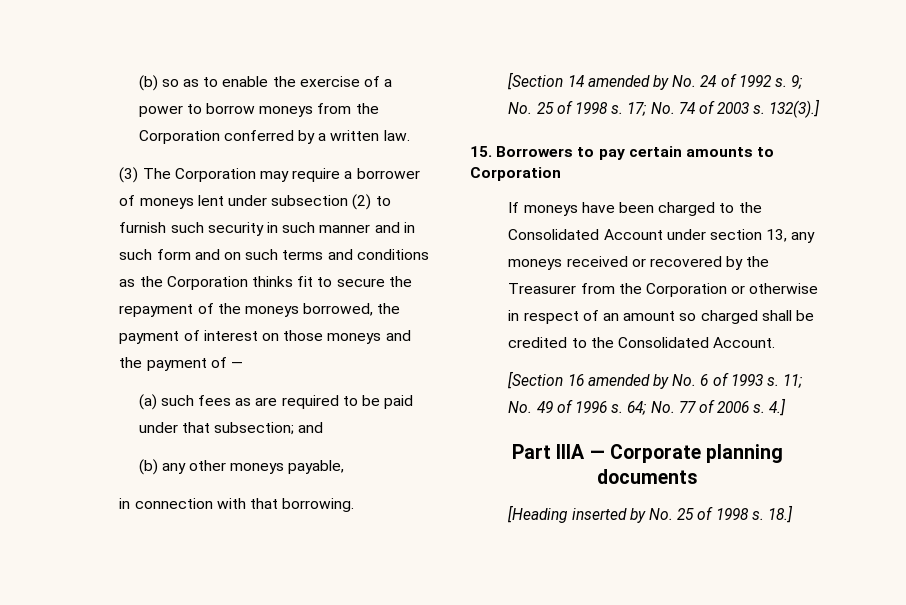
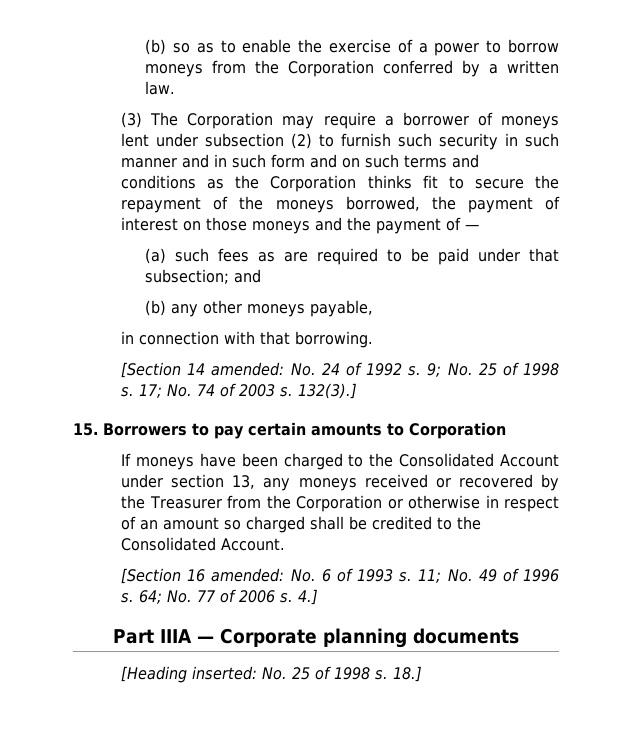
- [Section 14 amended by No. 24 of 1992 s.
+ [Section 14 amended: No. 24 of 1992 s.
- [Section 16 amended by No. 6 of 1993 s.
+ [Section 16 amended: No. 6 of 1993 s.
- [Heading inserted by No. 25 of 1998 s.
+ [Heading inserted: No. 25 of 1998 s.

